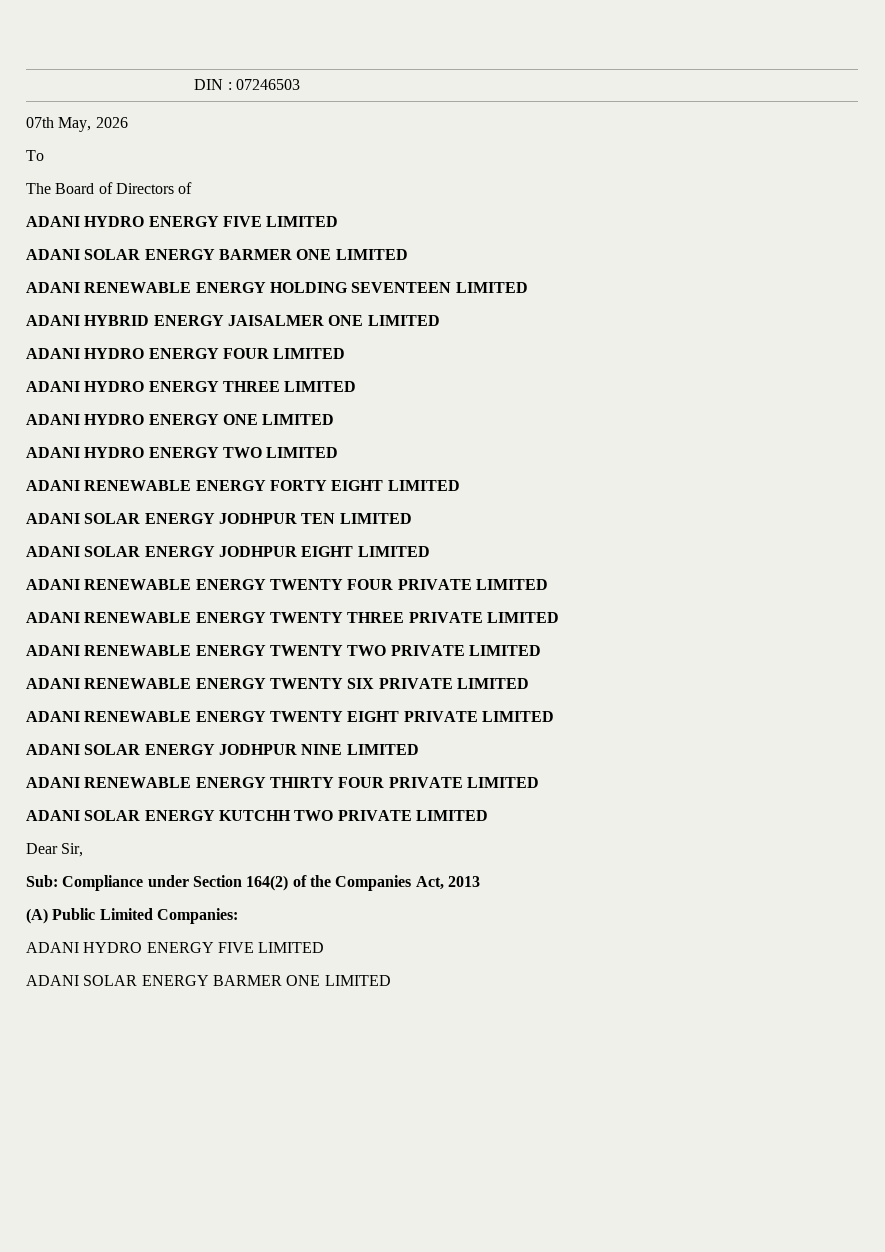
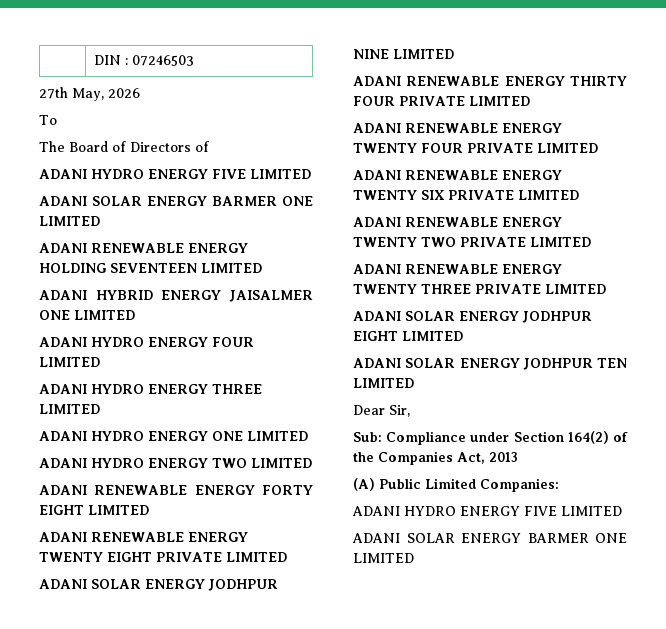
- 07th May, 2026
+ 27th May, 2026
- ADANI SOLAR ENERGY JODHPUR TEN LIMITED
- ADANI SOLAR ENERGY JODHPUR EIGHT LIMITED
- ADANI RENEWABLE ENERGY TWENTY FOUR PRIVATE LIMITED
- ADANI RENEWABLE ENERGY TWENTY THREE PRIVATE LIMITED
- ADANI RENEWABLE ENERGY TWENTY TWO PRIVATE LIMITED
- ADANI RENEWABLE ENERGY TWENTY SIX PRIVATE LIMITED
- ADANI SOLAR ENERGY KUTCHH TWO PRIVATE LIMITED
+ ADANI RENEWABLE ENERGY TWENTY FOUR PRIVATE LIMITED
+ ADANI RENEWABLE ENERGY TWENTY SIX PRIVATE LIMITED
+ ADANI RENEWABLE ENERGY TWENTY TWO PRIVATE LIMITED
+ ADANI RENEWABLE ENERGY TWENTY THREE PRIVATE LIMITED
+ ADANI SOLAR ENERGY JODHPUR EIGHT LIMITED
+ ADANI SOLAR ENERGY JODHPUR TEN LIMITED

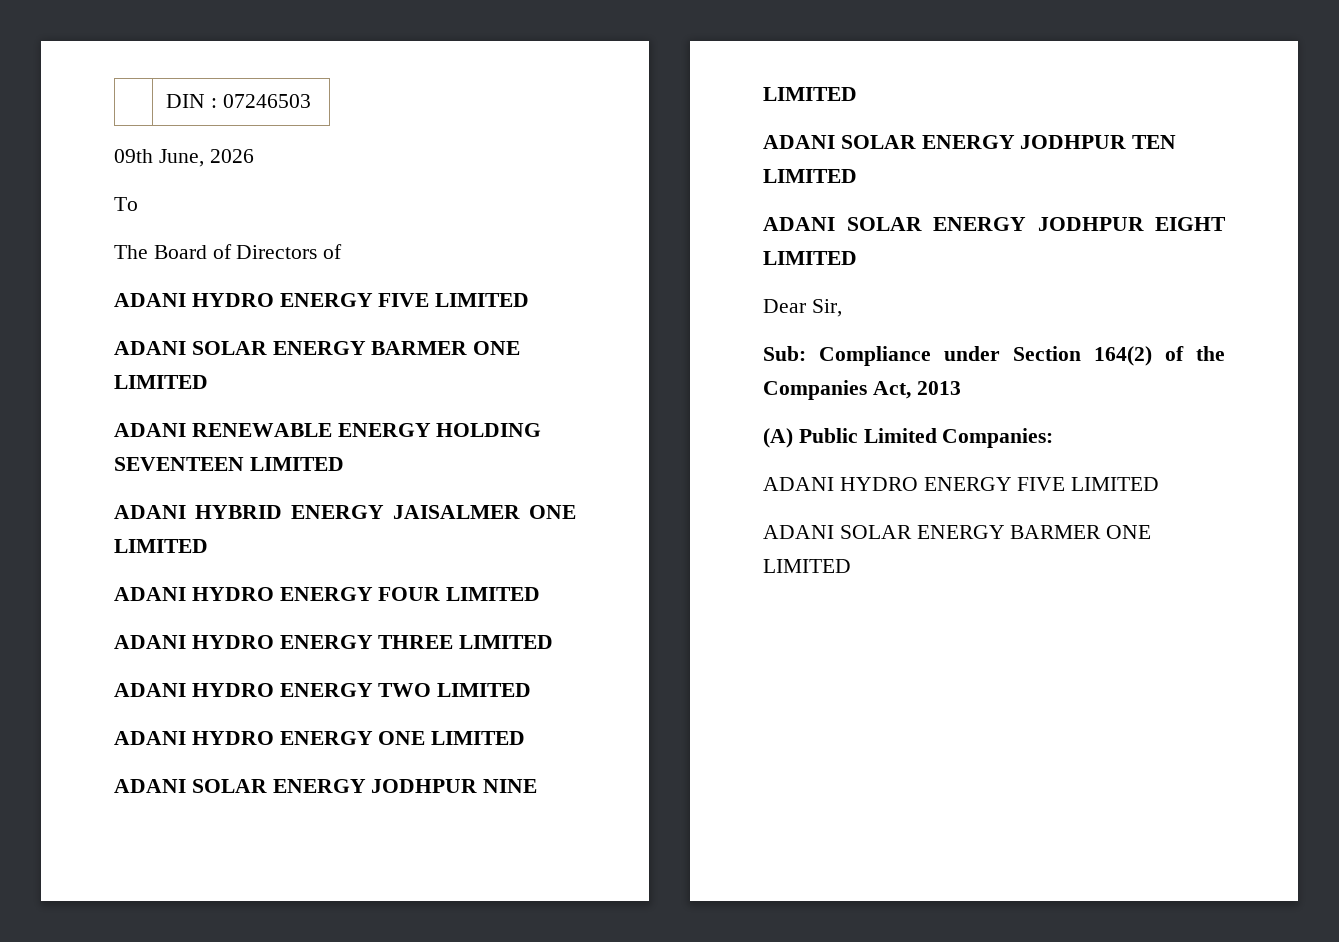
- 27th May, 2026
+ 09th June, 2026
+ ADANI HYDRO ENERGY TWO LIMITED
  ADANI HYDRO ENERGY ONE LIMITED
- ADANI HYDRO ENERGY TWO LIMITED
- ADANI RENEWABLE ENERGY FORTY EIGHT LIMITED
- ADANI RENEWABLE ENERGY TWENTY EIGHT PRIVATE LIMITED
- ADANI RENEWABLE ENERGY THIRTY FOUR PRIVATE LIMITED
- ADANI RENEWABLE ENERGY TWENTY FOUR PRIVATE LIMITED
- ADANI RENEWABLE ENERGY TWENTY SIX PRIVATE LIMITED
- ADANI RENEWABLE ENERGY TWENTY TWO PRIVATE LIMITED
- ADANI RENEWABLE ENERGY TWENTY THREE PRIVATE LIMITED
+ ADANI SOLAR ENERGY JODHPUR TEN LIMITED
- ADANI SOLAR ENERGY JODHPUR TEN LIMITED

